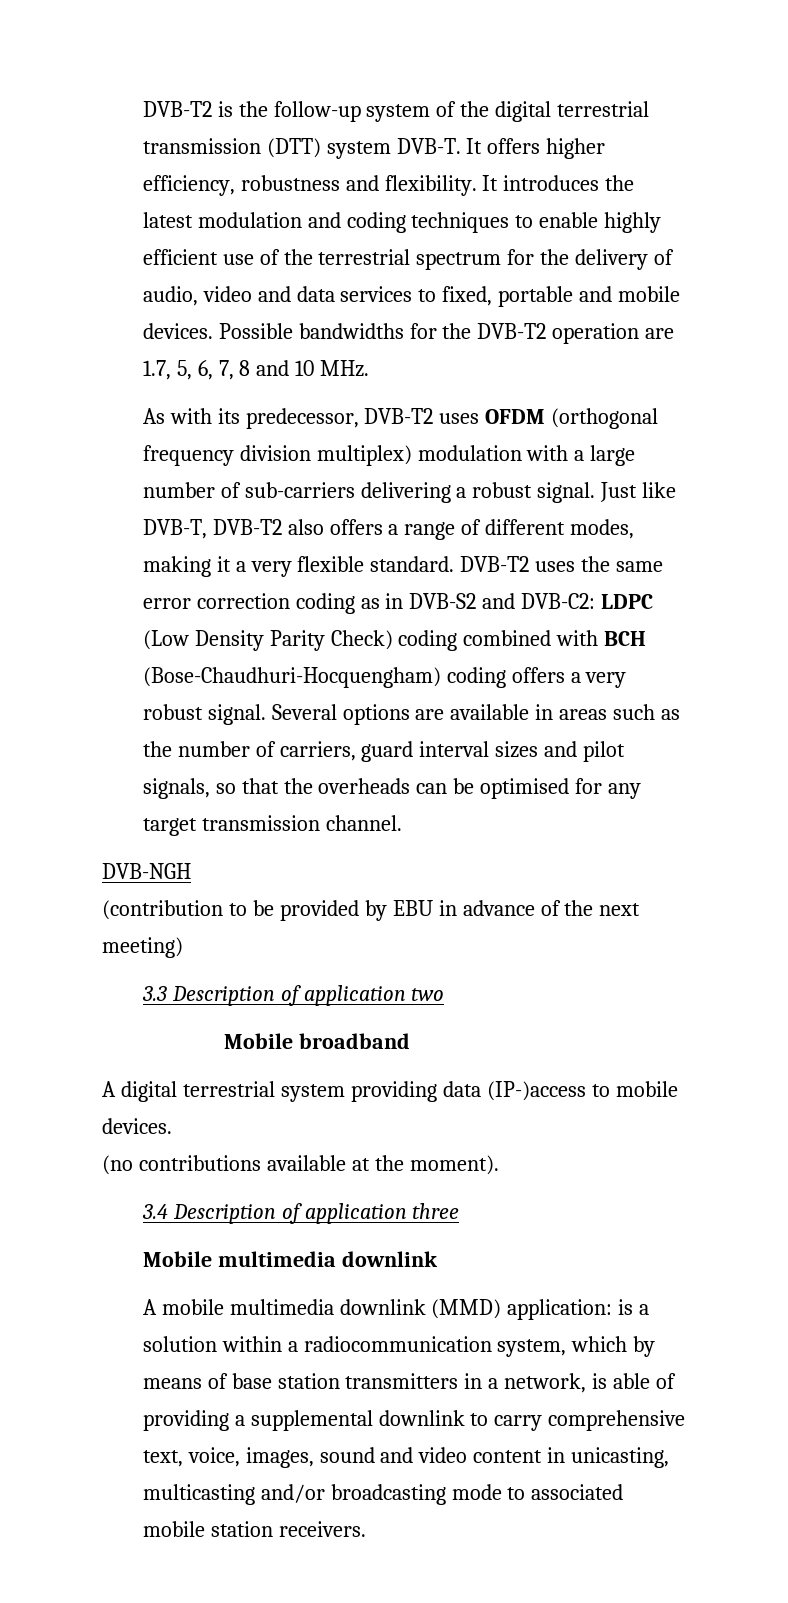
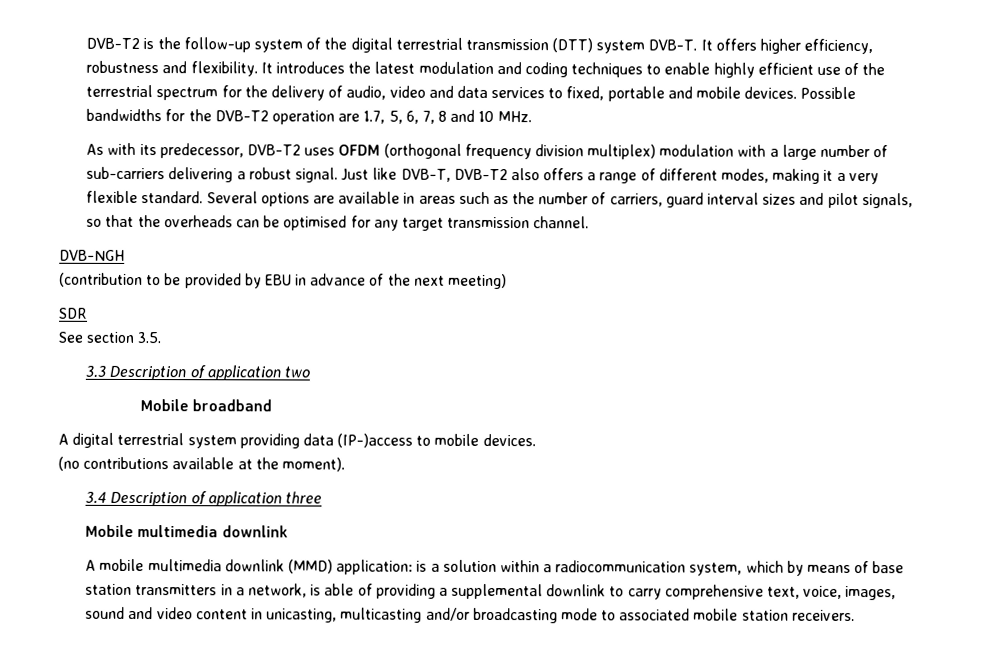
- DVB-T2 uses the same error correction coding as in DVB-S2 and DVB-C2: LDPC (Low Density Parity Check) coding combined with BCH (Bose-Chaudhuri-Hocquengham) coding offers a very robust signal.
+ SDR
+ See section 3.5.

